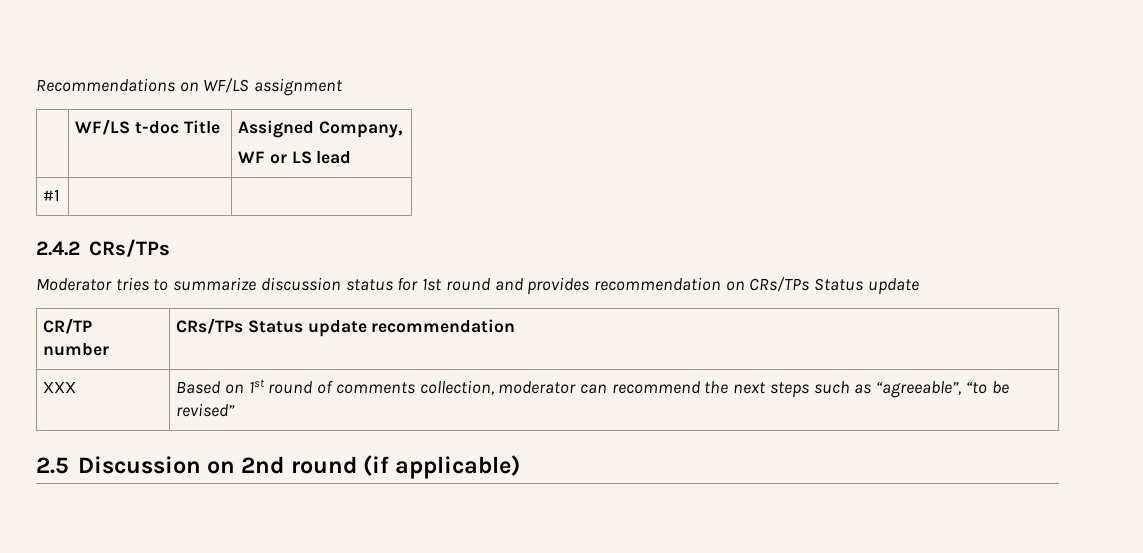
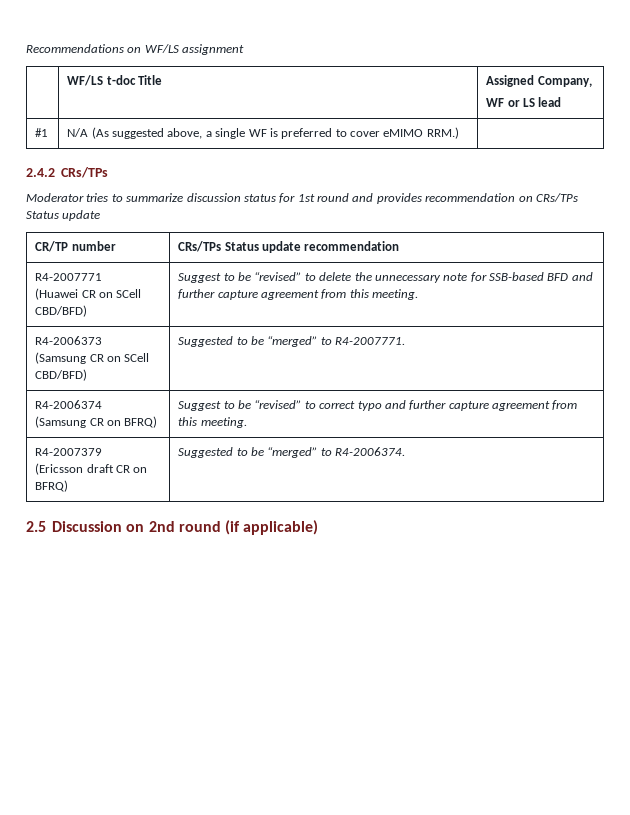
- #1 | |
+ #1 | N/A (As suggested above, a single WF is preferred to cover eMIMO RRM.) |
- XXX | Based on 1st round of comments collection, moderator can recommend the next steps such as “agreeable”, “to be revised”
+ R4-2007771
+ (Huawei CR on SCell CBD/BFD) | Suggest to be “revised” to delete the unnecessary note for SSB-based BFD and further capture agreement from this meeting.
+ R4-2006373
+ (Samsung CR on SCell CBD/BFD) | Suggested to be “merged” to R4-2007771.
+ R4-2006374
+ (Samsung CR on BFRQ) | Suggest to be “revised” to correct typo and further capture agreement from this meeting.
+ R4-2007379
+ (Ericsson draft CR on BFRQ) | Suggested to be “merged” to R4-2006374.

